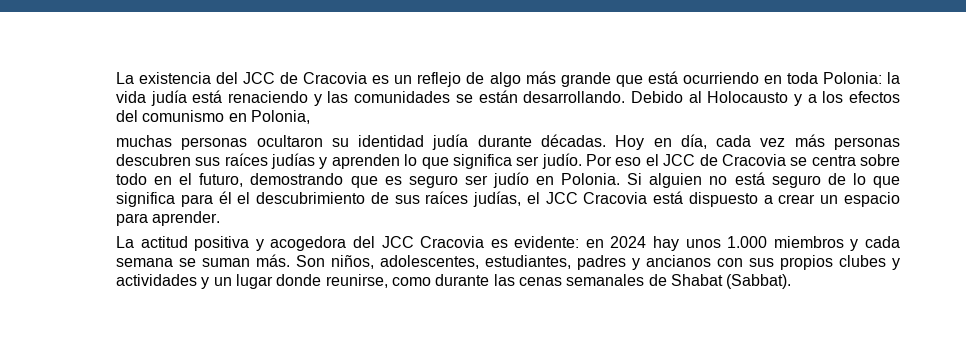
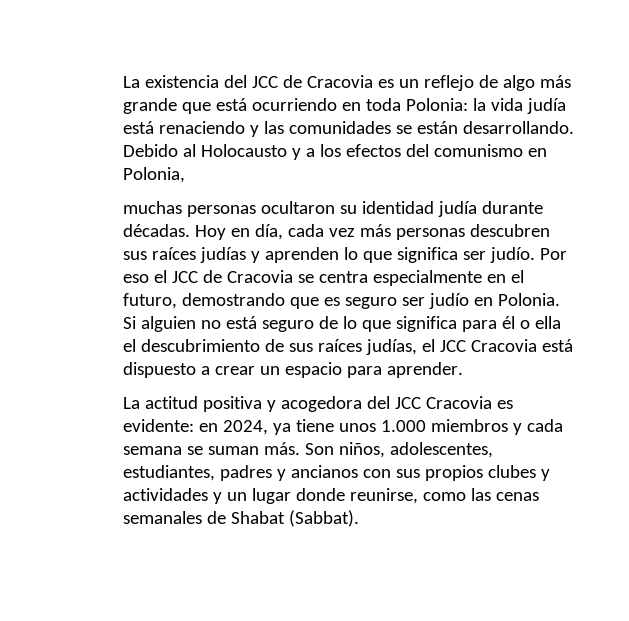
- Por eso el JCC de Cracovia se centra sobre todo en el futuro, demostrando que es seguro ser judío en Polonia.
+ Por eso el JCC de Cracovia se centra especialmente en el futuro, demostrando que es seguro ser judío en Polonia.
- Si alguien no está seguro de lo que significa para él el descubrimiento de sus raíces judías, el JCC Cracovia está dispuesto a crear un espacio para aprender.
+ Si alguien no está seguro de lo que significa para él o ella el descubrimiento de sus raíces judías, el JCC Cracovia está dispuesto a crear un espacio para aprender.
- La actitud positiva y acogedora del JCC Cracovia es evidente: en 2024 hay unos 1.000 miembros y cada semana se suman más.
+ La actitud positiva y acogedora del JCC Cracovia es evidente: en 2024, ya tiene unos 1.000 miembros y cada semana se suman más.
- Son niños, adolescentes, estudiantes, padres y ancianos con sus propios clubes y actividades y un lugar donde reunirse, como durante las cenas semanales de Shabat (Sabbat).
+ Son niños, adolescentes, estudiantes, padres y ancianos con sus propios clubes y actividades y un lugar donde reunirse, como las cenas semanales de Shabat (Sabbat).

